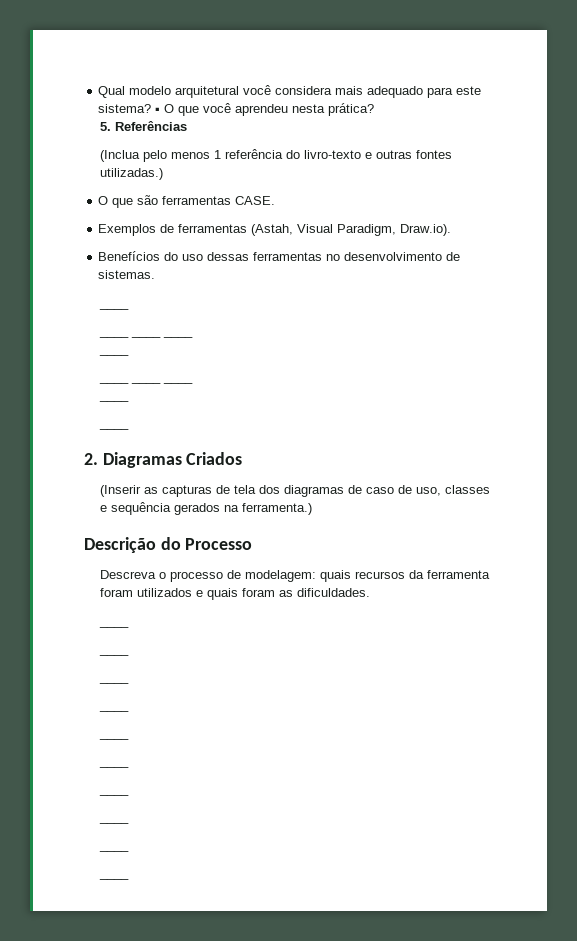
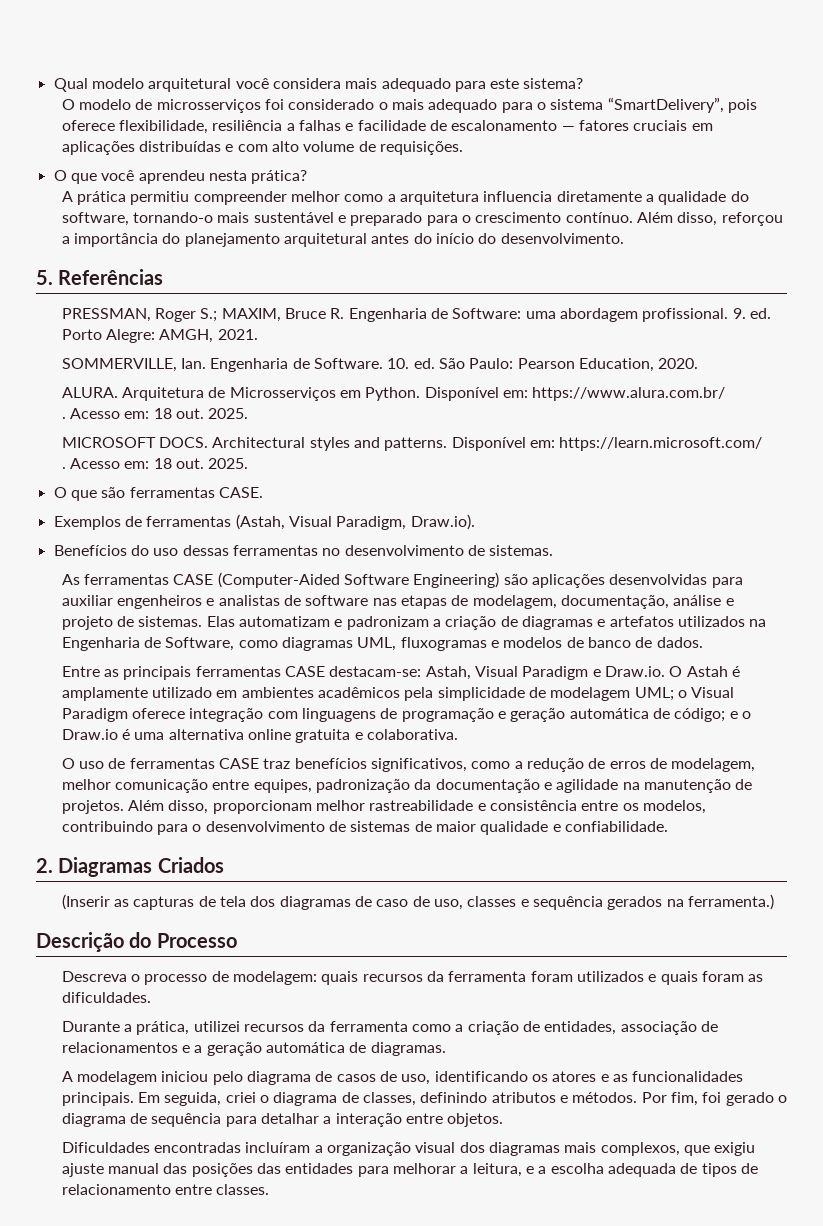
- Qual modelo arquitetural você considera mais adequado para este sistema? ▪ O que você aprendeu nesta prática?
+ Qual modelo arquitetural você considera mais adequado para este sistema?
+ O modelo de microsserviços foi considerado o mais adequado para o sistema “SmartDelivery”, pois oferece flexibilidade, resiliência a falhas e facilidade de escalonamento — fatores cruciais em aplicações distribuídas e com alto volume de requisições.
+ O que você aprendeu nesta prática?
+ A prática permitiu compreender melhor como a arquitetura influencia diretamente a qualidade do software, tornando-o mais sustentável e preparado para o crescimento contínuo. Além disso, reforçou a importância do planejamento arquitetural antes do início do desenvolvimento.
  5. Referências
- (Inclua pelo menos 1 referência do livro-texto e outras fontes utilizadas.)
+ PRESSMAN, Roger S.; MAXIM, Bruce R. Engenharia de Software: uma abordagem profissional. 9. ed. Porto Alegre: AMGH, 2021.
+ SOMMERVILLE, Ian. Engenharia de Software. 10. ed. São Paulo: Pearson Education, 2020.
+ ALURA. Arquitetura de Microsserviços em Python. Disponível em: https://www.alura.com.br/
+ . Acesso em: 18 out. 2025.
+ MICROSOFT DOCS. Architectural styles and patterns. Disponível em: https://learn.microsoft.com/
+ . Acesso em: 18 out. 2025.
  Benefícios do uso dessas ferramentas no desenvolvimento de sistemas.
- ____
- ____ ____ ____
- ____
- ____ ____ ____
- ____
- ____
+ As ferramentas CASE (Computer-Aided Software Engineering) são aplicações desenvolvidas para auxiliar engenheiros e analistas de software nas etapas de modelagem, documentação, análise e projeto de sistemas. Elas automatizam e padronizam a criação de diagramas e artefatos utilizados na Engenharia de Software, como diagramas UML, fluxogramas e modelos de banco de dados.
+ Entre as principais ferramentas CASE destacam-se: Astah, Visual Paradigm e Draw.io. O Astah é amplamente utilizado em ambientes acadêmicos pela simplicidade de modelagem UML; o Visual Paradigm oferece integração com linguagens de programação e geração automática de código; e o Draw.io é uma alternativa online gratuita e colaborativa.
+ O uso de ferramentas CASE traz benefícios significativos, como a redução de erros de modelagem, melhor comunicação entre equipes, padronização da documentação e agilidade na manutenção de projetos. Além disso, proporcionam melhor rastreabilidade e consistência entre os modelos, contribuindo para o desenvolvimento de sistemas de maior qualidade e confiabilidade.
  Descreva o processo de modelagem: quais recursos da ferramenta foram utilizados e quais foram as dificuldades.
- ____
- ____
- ____
- ____
- ____
- ____
- ____
- ____
- ____
- ____
+ Durante a prática, utilizei recursos da ferramenta como a criação de entidades, associação de relacionamentos e a geração automática de diagramas.
+ A modelagem iniciou pelo diagrama de casos de uso, identificando os atores e as funcionalidades principais. Em seguida, criei o diagrama de classes, definindo atributos e métodos. Por fim, foi gerado o diagrama de sequência para detalhar a interação entre objetos.
+ Dificuldades encontradas incluíram a organização visual dos diagramas mais complexos, que exigiu ajuste manual das posições das entidades para melhorar a leitura, e a escolha adequada de tipos de relacionamento entre classes.

